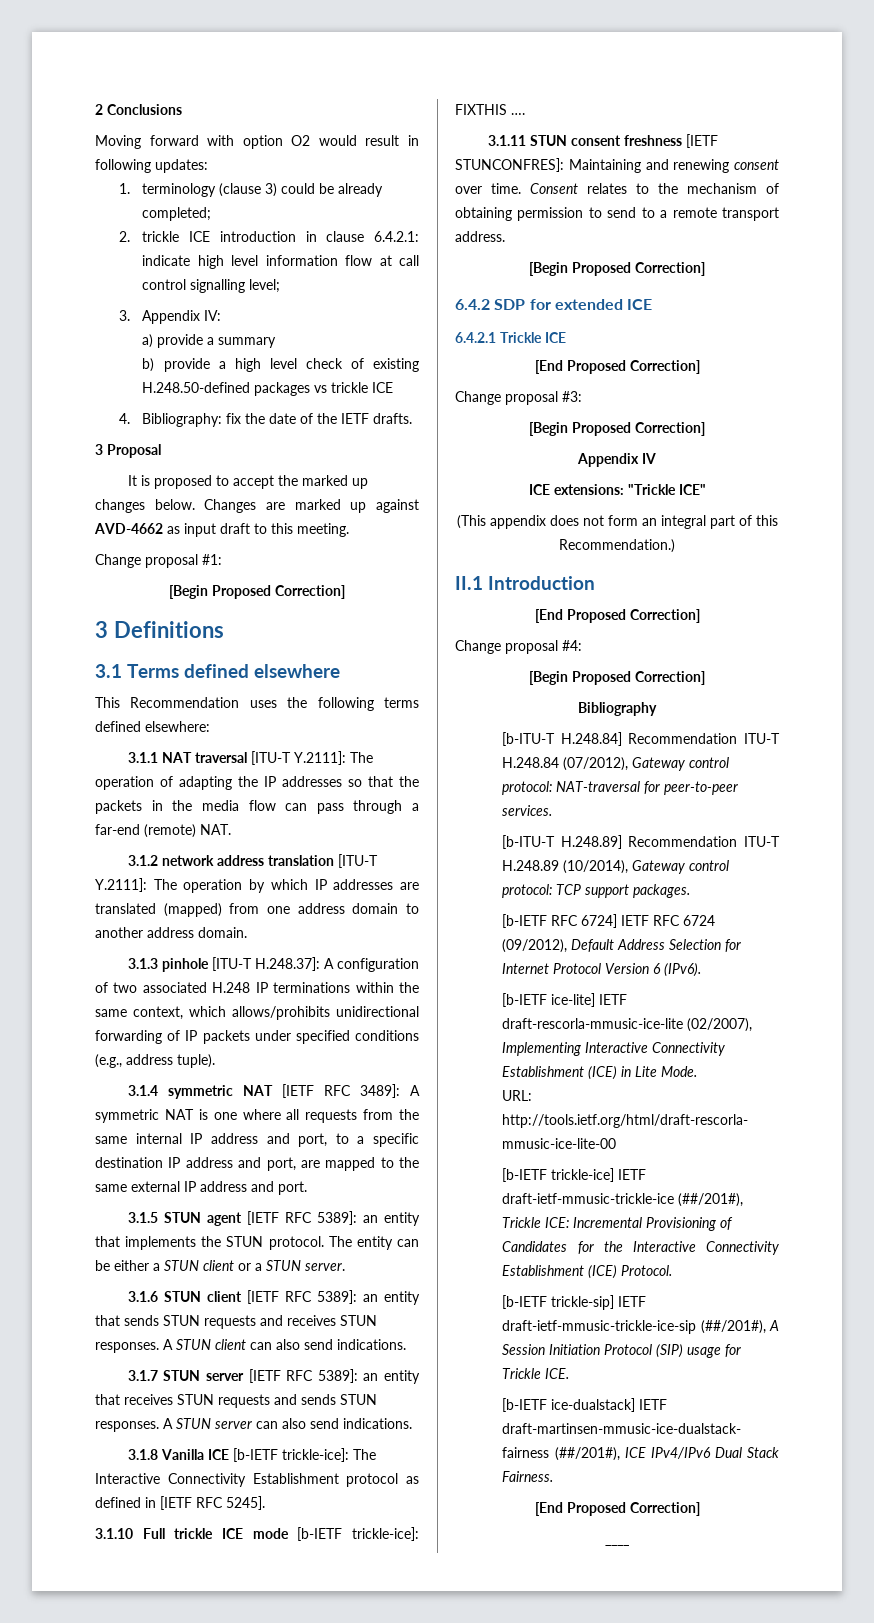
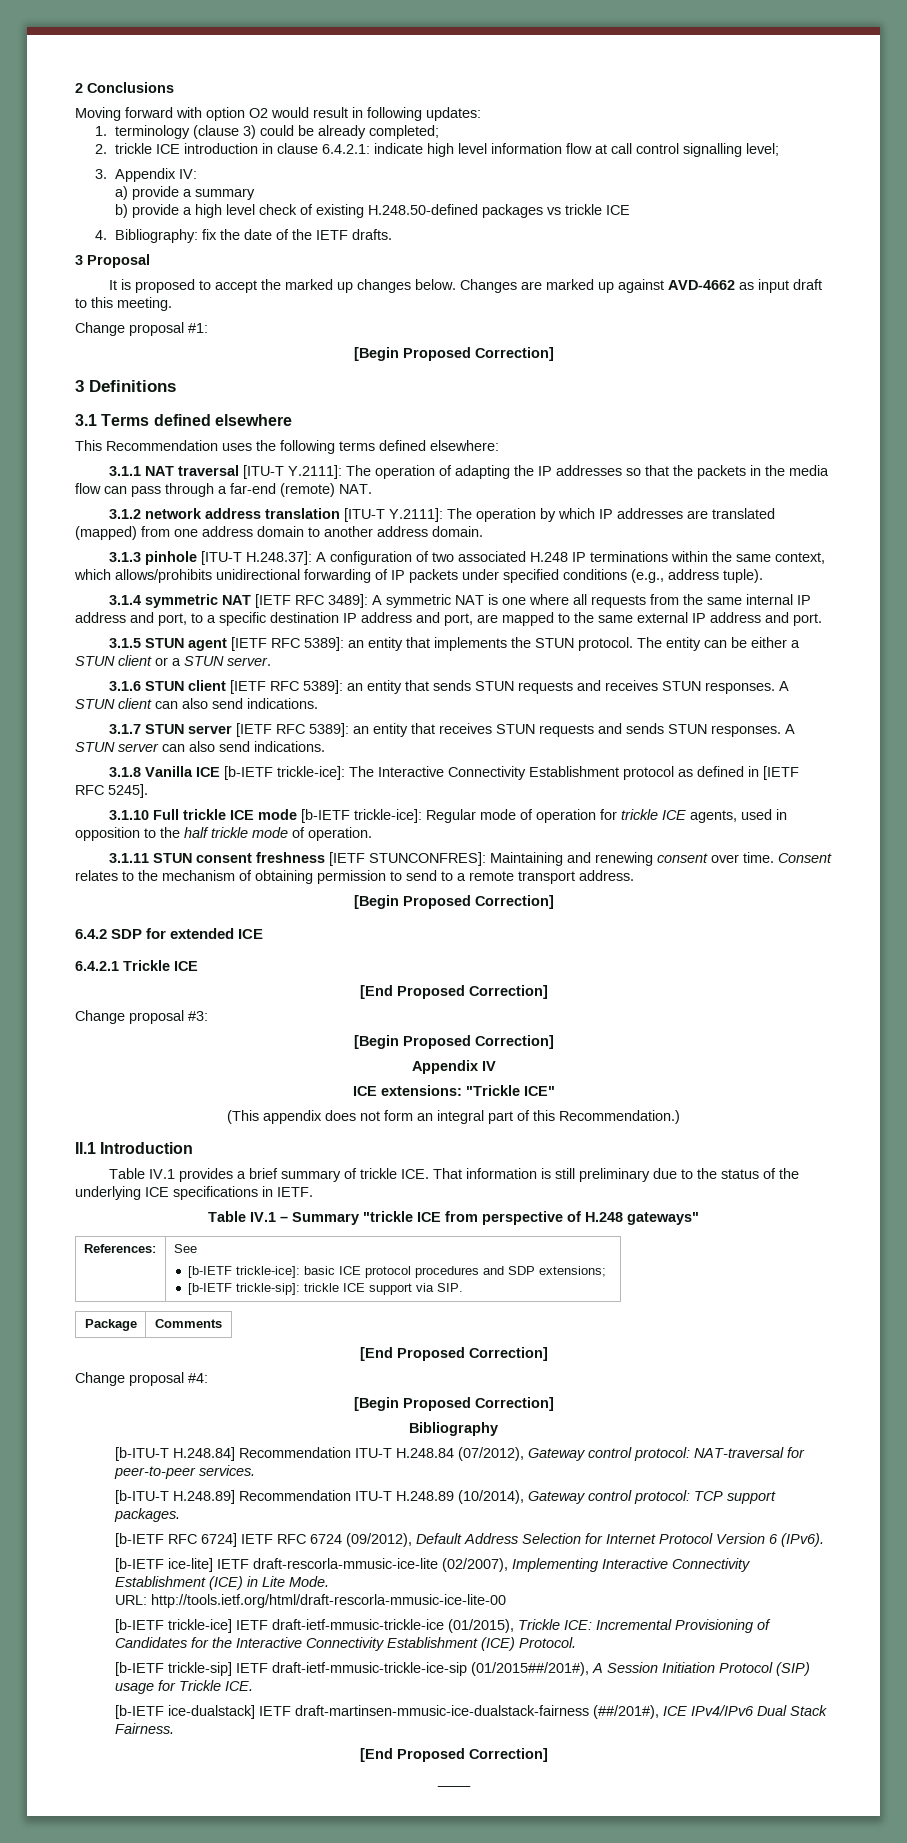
- 3.1.10 Full trickle ICE mode [b-IETF trickle-ice]: FIXTHIS ….
+ 3.1.10 Full trickle ICE mode [b-IETF trickle-ice]: Regular mode of operation for trickle ICE agents, used in opposition to the half trickle mode of operation.
+ Table IV.1 provides a brief summary of trickle ICE. That information is still preliminary due to the status of the underlying ICE specifications in IETF.
+ Table IV.1 – Summary "trickle ICE from perspective of H.248 gateways"
+ References: | See
+ [b-IETF trickle-ice]: basic ICE protocol procedures and SDP extensions;
+ [b-IETF trickle-sip]: trickle ICE support via SIP.
+ Package | Comments
- [b-IETF trickle-ice] IETF draft-ietf-mmusic-trickle-ice (##/201#), Trickle ICE: Incremental Provisioning of Candidates for the Interactive Connectivity Establishment (ICE) Protocol.
+ [b-IETF trickle-ice] IETF draft-ietf-mmusic-trickle-ice (01/2015), Trickle ICE: Incremental Provisioning of Candidates for the Interactive Connectivity Establishment (ICE) Protocol.
- [b-IETF trickle-sip] IETF draft-ietf-mmusic-trickle-ice-sip (##/201#), A Session Initiation Protocol (SIP) usage for Trickle ICE.
+ [b-IETF trickle-sip] IETF draft-ietf-mmusic-trickle-ice-sip (01/2015##/201#), A Session Initiation Protocol (SIP) usage for Trickle ICE.

